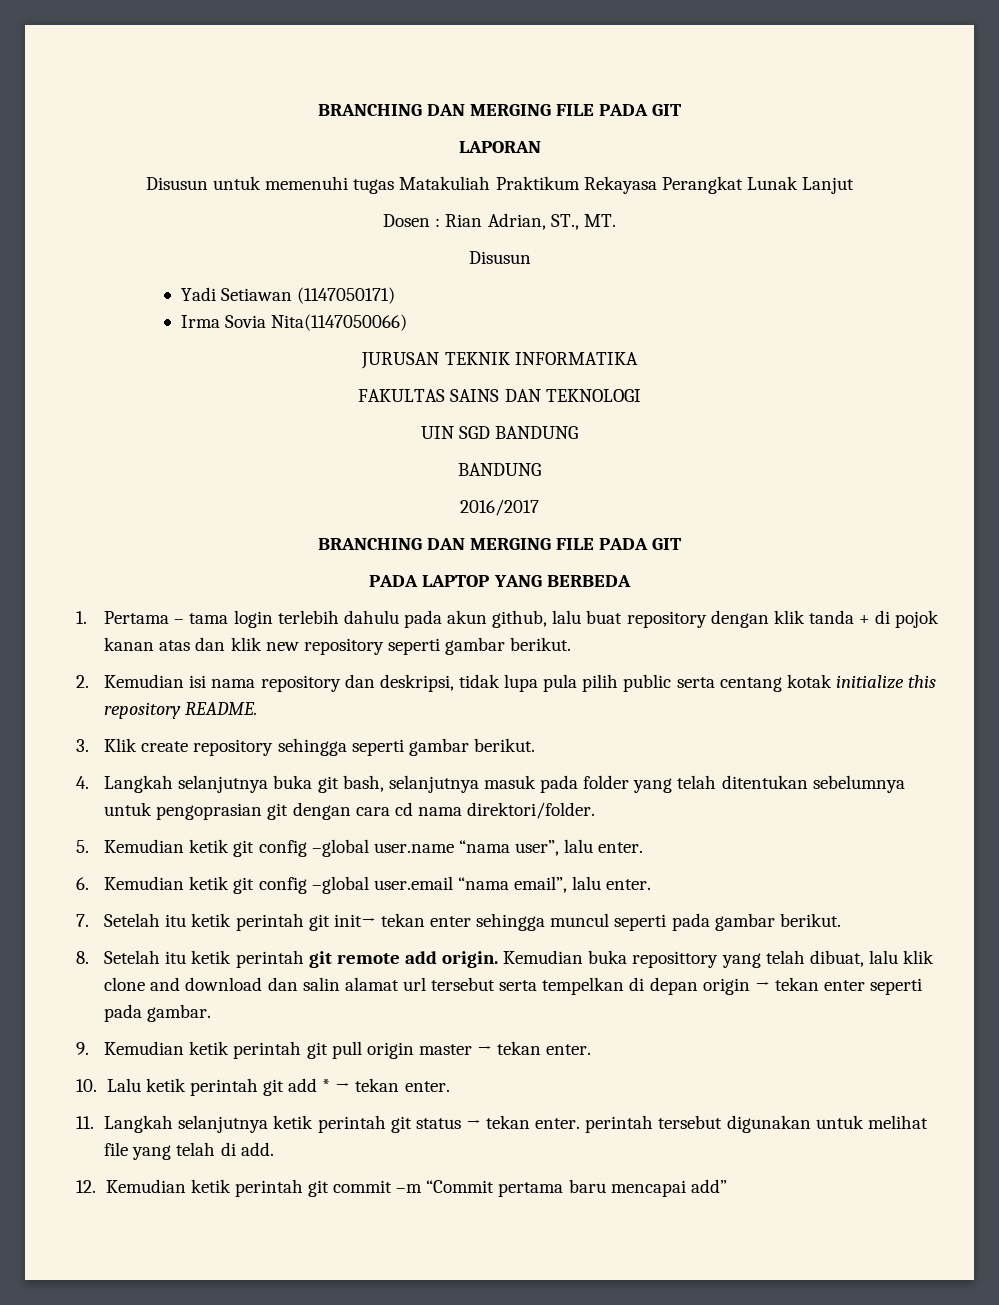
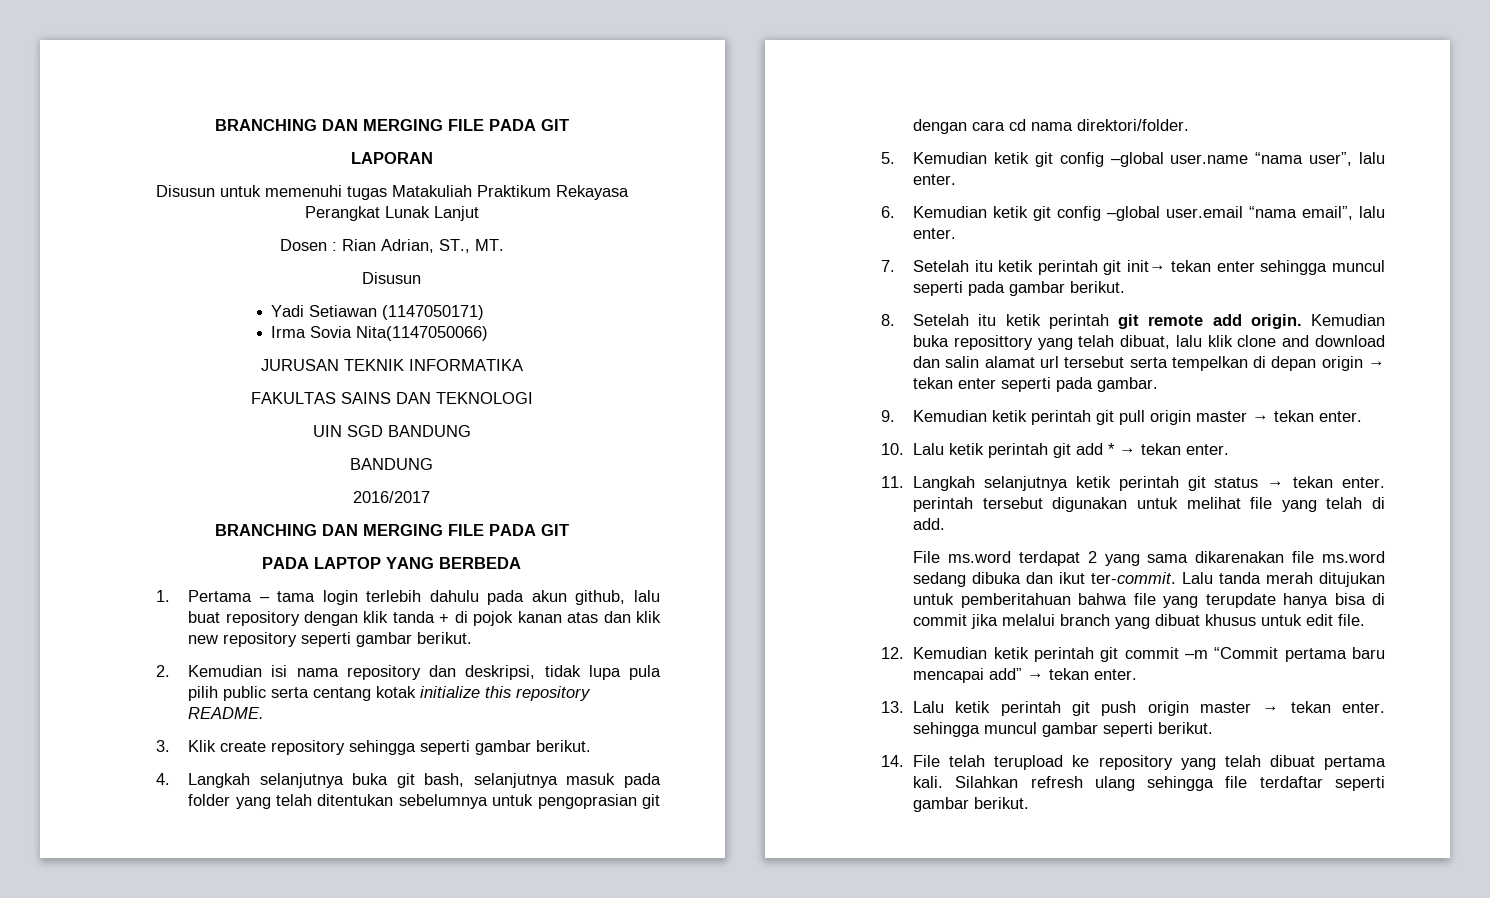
+ File ms.word terdapat 2 yang sama dikarenakan file ms.word sedang dibuka dan ikut ter-commit. Lalu tanda merah ditujukan untuk pemberitahuan bahwa file yang terupdate hanya bisa di commit jika melalui branch yang dibuat khusus untuk edit file.
- 12. Kemudian ketik perintah git commit –m “Commit pertama baru mencapai add”
+ 12. Kemudian ketik perintah git commit –m “Commit pertama baru mencapai add” → tekan enter.
+ 13. Lalu ketik perintah git push origin master → tekan enter. sehingga muncul gambar seperti berikut.
+ 14. File telah terupload ke repository yang telah dibuat pertama kali. Silahkan refresh ulang sehingga file terdaftar seperti gambar berikut.

